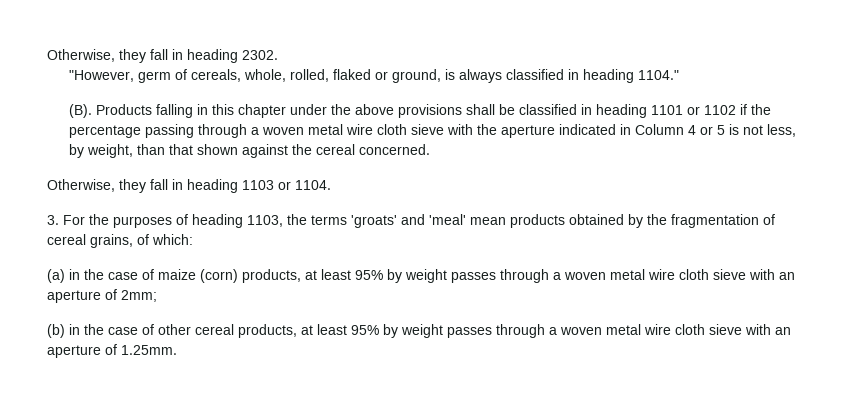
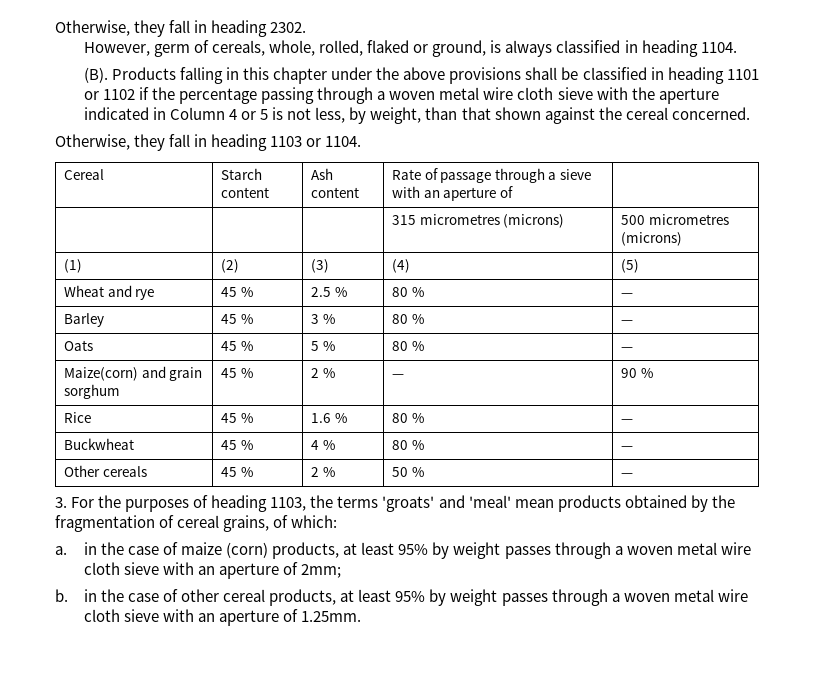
- "However, germ of cereals, whole, rolled, flaked or ground, is always classified in heading 1104."
+ However, germ of cereals, whole, rolled, flaked or ground, is always classified in heading 1104.
+ Cereal | Starch content | Ash content | Rate of passage through a sieve with an aperture of |
+ | | | 315 micrometres (microns) | 500 micrometres (microns)
+ (1) | (2) | (3) | (4) | (5)
+ Wheat and rye | 45 % | 2.5 % | 80 % | —
+ Barley | 45 % | 3 % | 80 % | —
+ Oats | 45 % | 5 % | 80 % | —
+ Maize(corn) and grain sorghum | 45 % | 2 % | — | 90 %
+ Rice | 45 % | 1.6 % | 80 % | —
+ Buckwheat | 45 % | 4 % | 80 % | —
+ Other cereals | 45 % | 2 % | 50 % | —
- (a) in the case of maize (corn) products, at least 95% by weight passes through a woven metal wire cloth sieve with an aperture of 2mm;
+ a. in the case of maize (corn) products, at least 95% by weight passes through a woven metal wire cloth sieve with an aperture of 2mm;
- (b) in the case of other cereal products, at least 95% by weight passes through a woven metal wire cloth sieve with an aperture of 1.25mm.
+ b. in the case of other cereal products, at least 95% by weight passes through a woven metal wire cloth sieve with an aperture of 1.25mm.

